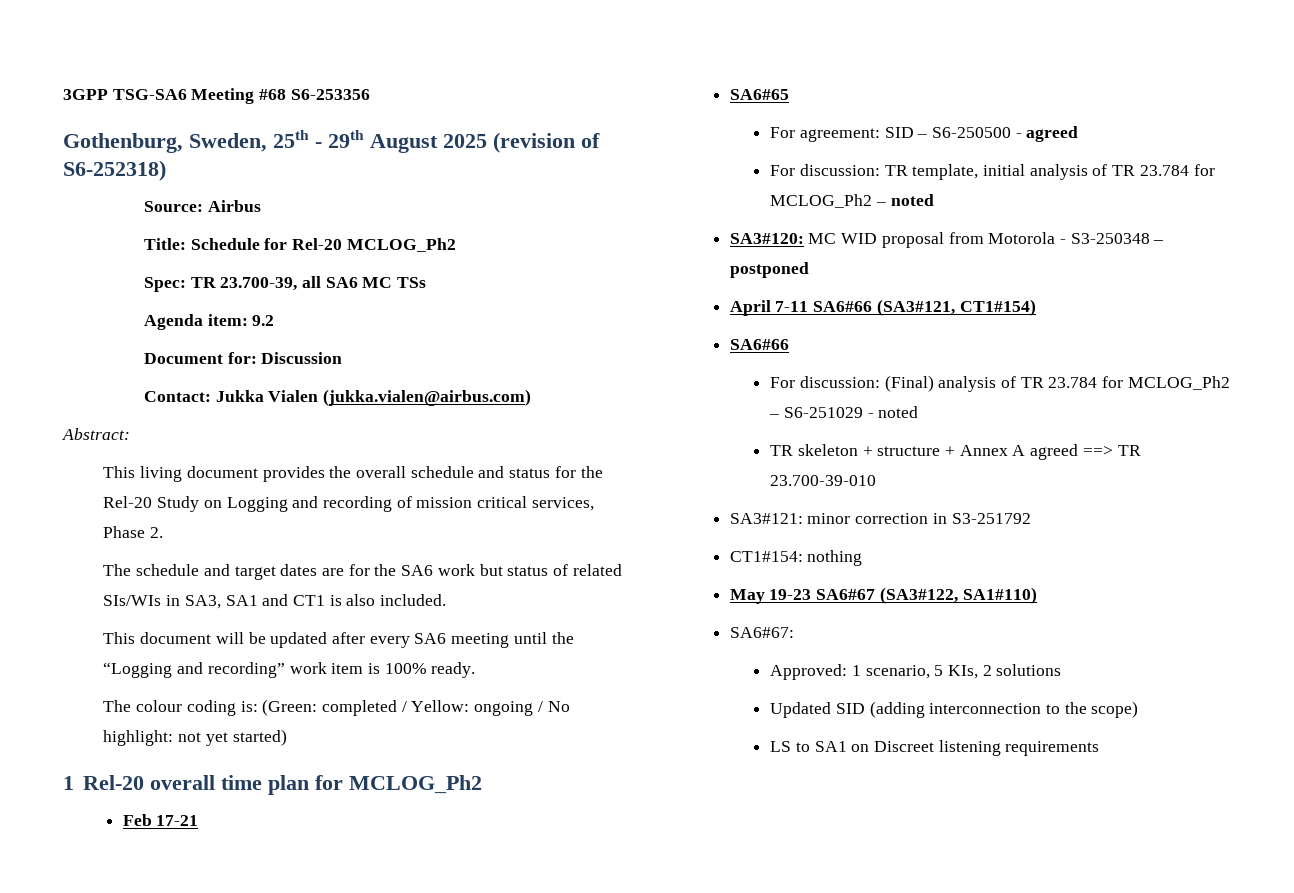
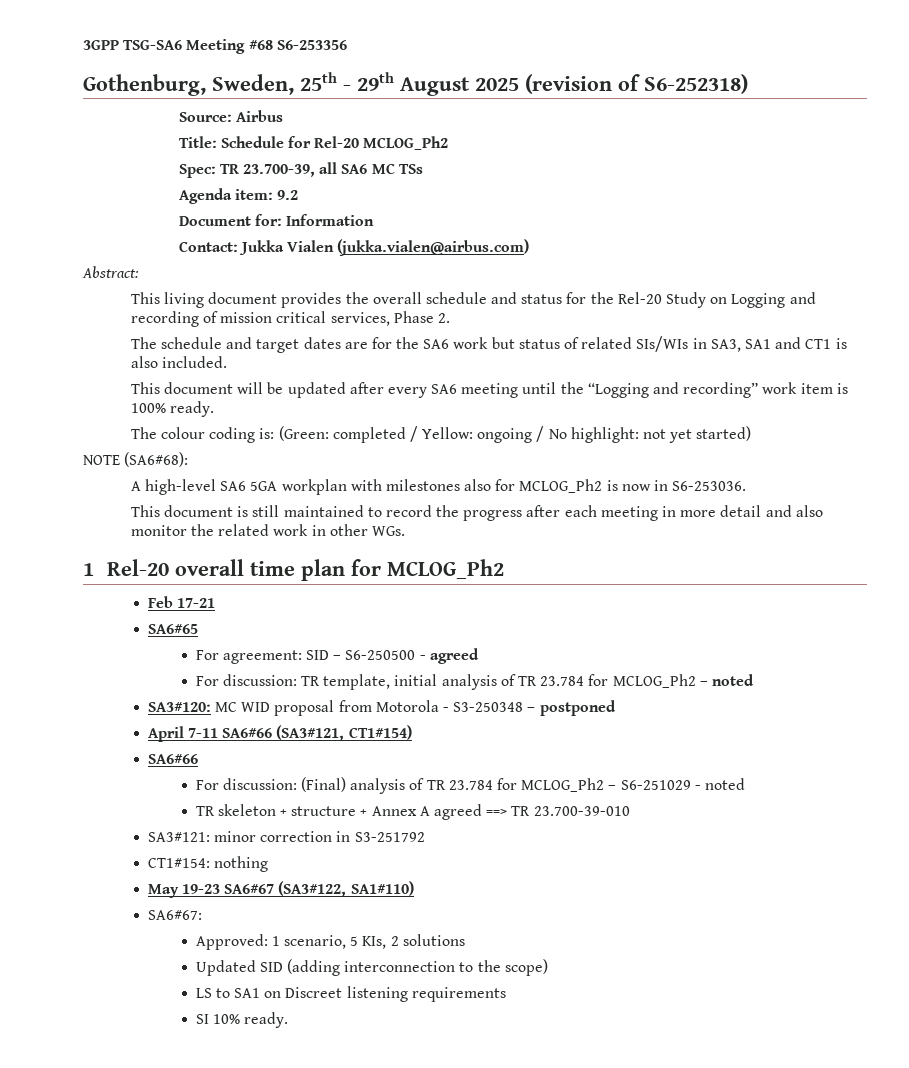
- Document for: Discussion
+ Document for: Information
+ NOTE (SA6#68):
+ A high-level SA6 5GA workplan with milestones also for MCLOG_Ph2 is now in S6-253036.
+ This document is still maintained to record the progress after each meeting in more detail and also monitor the related work in other WGs.
+ SI 10% ready.

